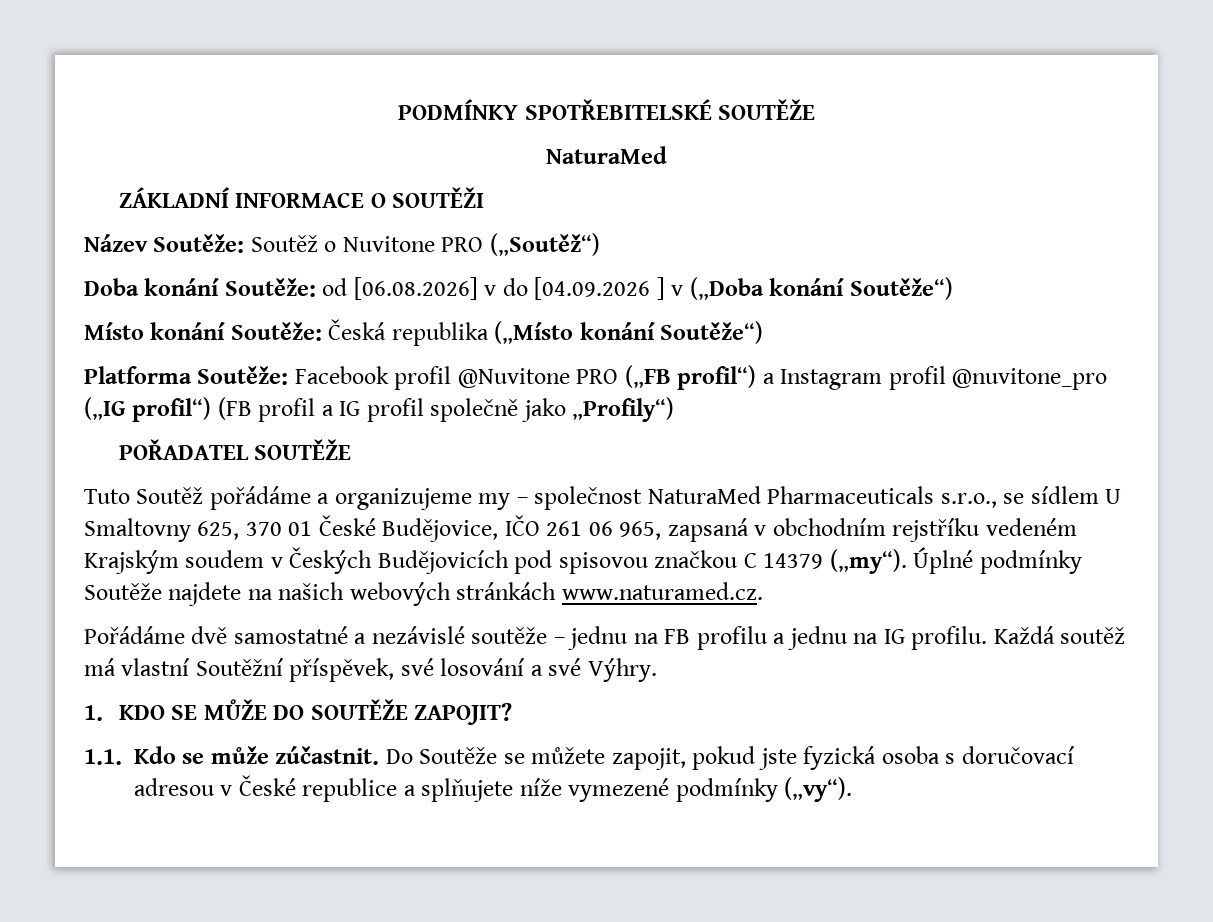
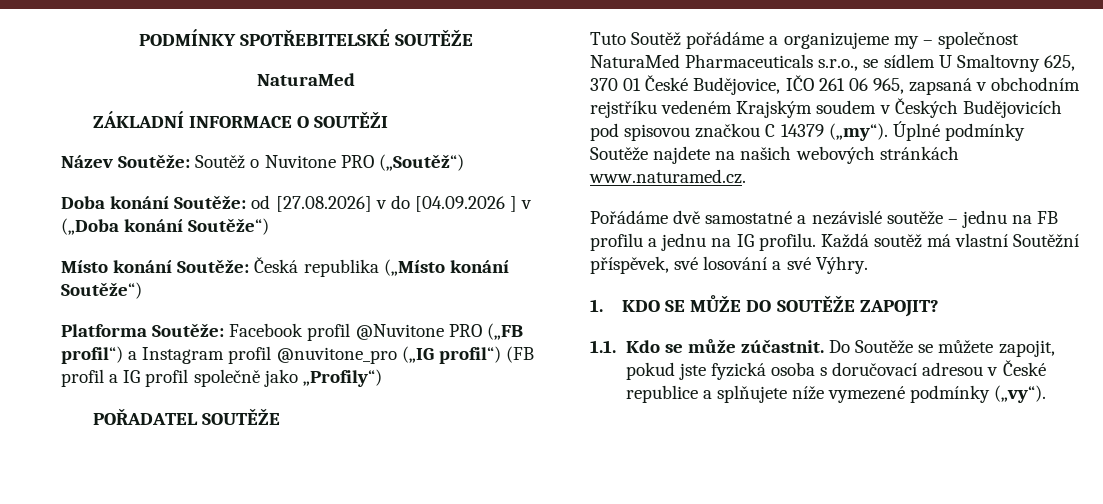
- Doba konání Soutěže: od [06.08.2026] v do [04.09.2026 ] v („Doba konání Soutěže“)
+ Doba konání Soutěže: od [27.08.2026] v do [04.09.2026 ] v („Doba konání Soutěže“)

